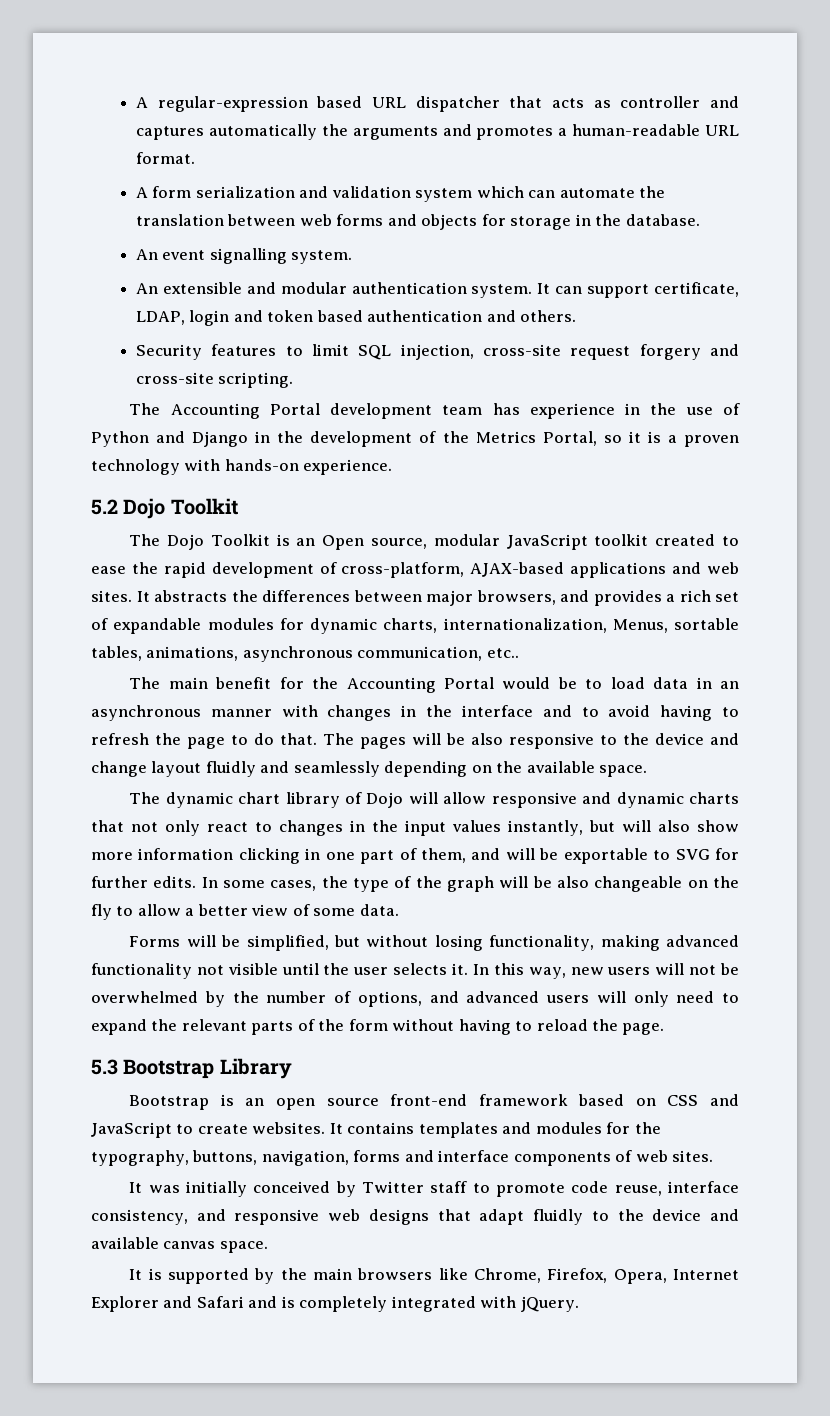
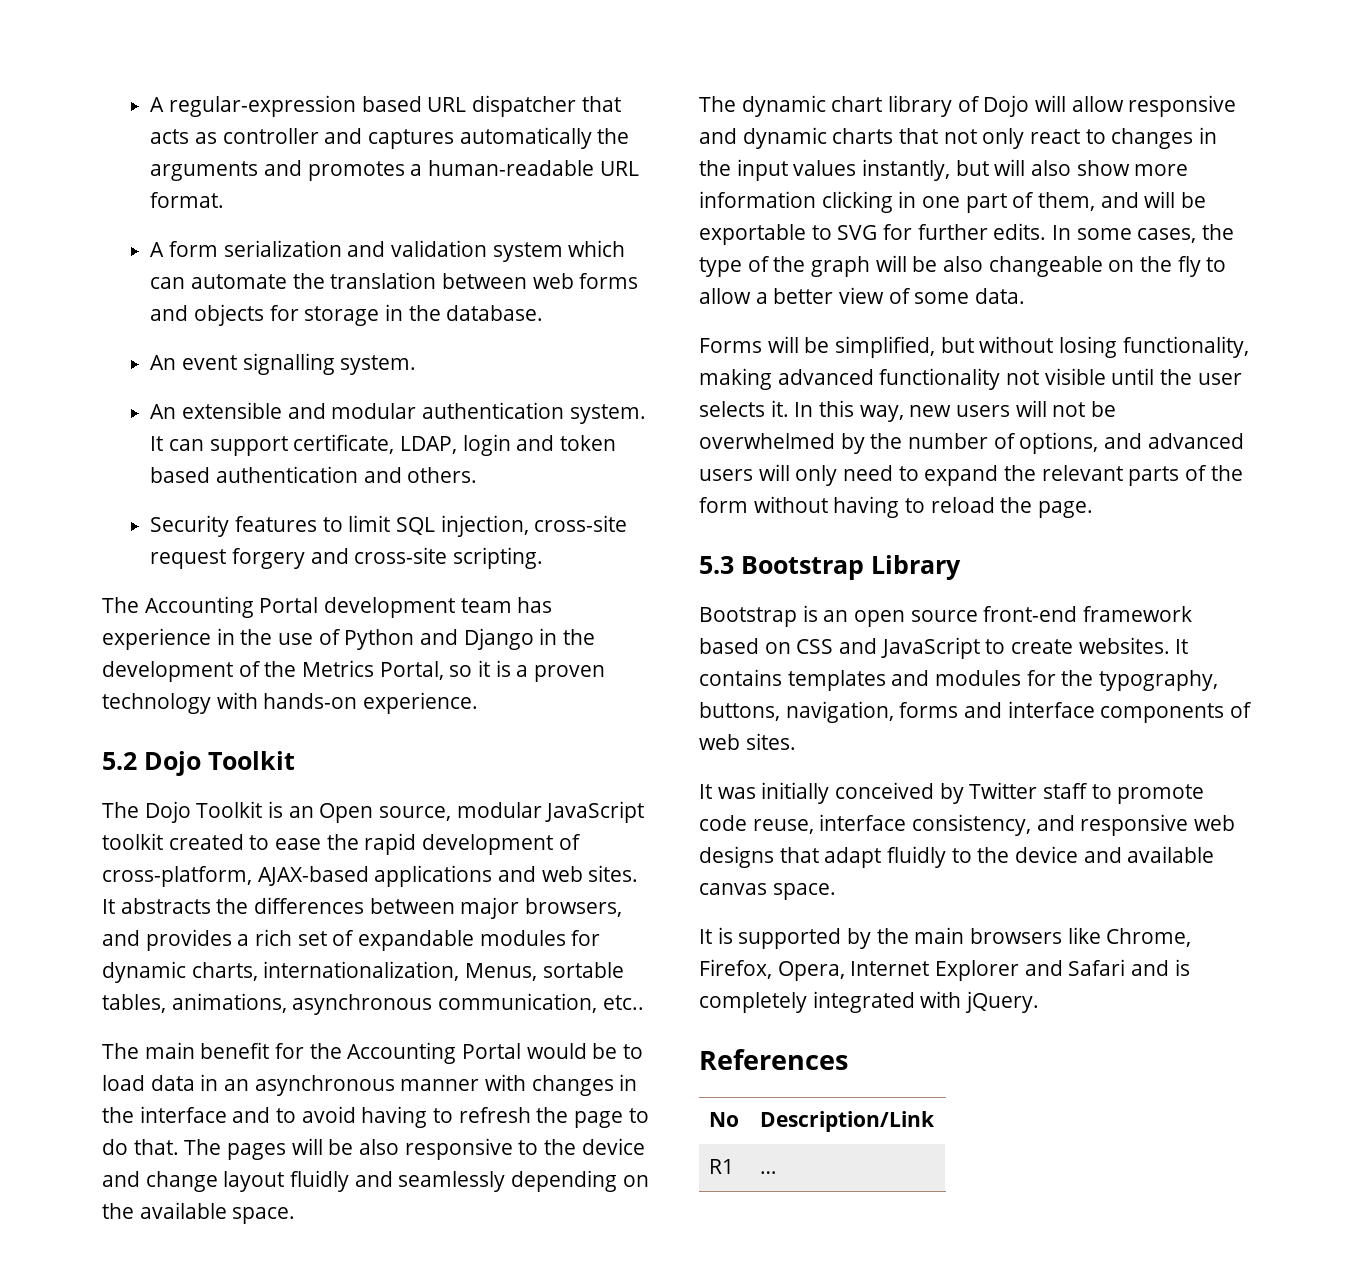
+ References
+ No | Description/Link
+ R1 | …

